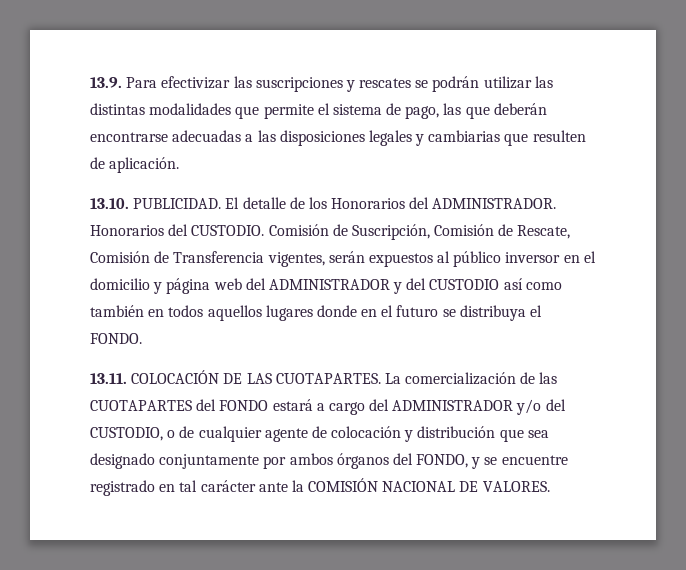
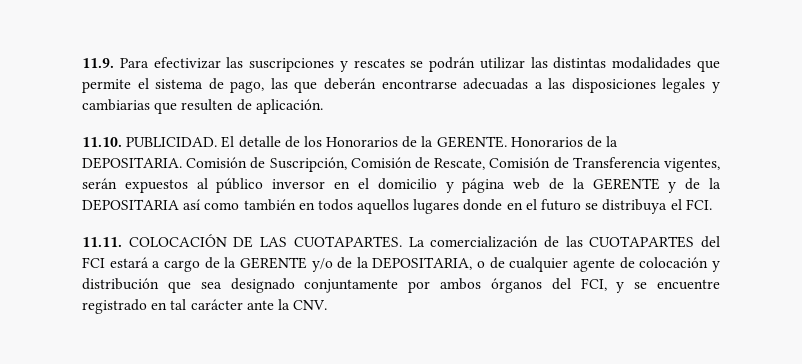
- 13.9. Para efectivizar las suscripciones y rescates se podrán utilizar las distintas modalidades que permite el sistema de pago, las que deberán encontrarse adecuadas a las disposiciones legales y cambiarias que resulten de aplicación.
+ 11.9. Para efectivizar las suscripciones y rescates se podrán utilizar las distintas modalidades que permite el sistema de pago, las que deberán encontrarse adecuadas a las disposiciones legales y cambiarias que resulten de aplicación.
- 13.10. PUBLICIDAD.
+ 11.10. PUBLICIDAD.
- El detalle de los Honorarios del ADMINISTRADOR. Honorarios del CUSTODIO.
+ El detalle de los Honorarios de la GERENTE. Honorarios de la DEPOSITARIA.
- Comisión de Suscripción, Comisión de Rescate, Comisión de Transferencia vigentes, serán expuestos al público inversor en el domicilio y página web del ADMINISTRADOR y del CUSTODIO así como también en todos aquellos lugares donde en el futuro se distribuya el FONDO.
- 13.11. COLOCACIÓN DE LAS CUOTAPARTES.
+ Comisión de Suscripción, Comisión de Rescate, Comisión de Transferencia vigentes, serán expuestos al público inversor en el domicilio y página web de la GERENTE y de la DEPOSITARIA así como también en todos aquellos lugares donde en el futuro se distribuya el FCI.
+ 11.11. COLOCACIÓN DE LAS CUOTAPARTES.
- La comercialización de las CUOTAPARTES del FONDO estará a cargo del ADMINISTRADOR y/o del CUSTODIO, o de cualquier agente de colocación y distribución que sea designado conjuntamente por ambos órganos del FONDO, y se encuentre registrado en tal carácter ante la COMISIÓN NACIONAL DE VALORES.
+ La comercialización de las CUOTAPARTES del FCI estará a cargo de la GERENTE y/o de la DEPOSITARIA, o de cualquier agente de colocación y distribución que sea designado conjuntamente por ambos órganos del FCI, y se encuentre registrado en tal carácter ante la CNV.

